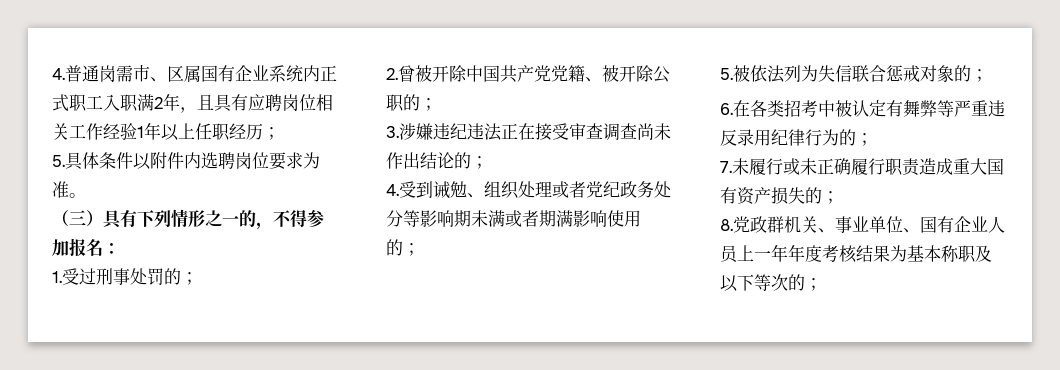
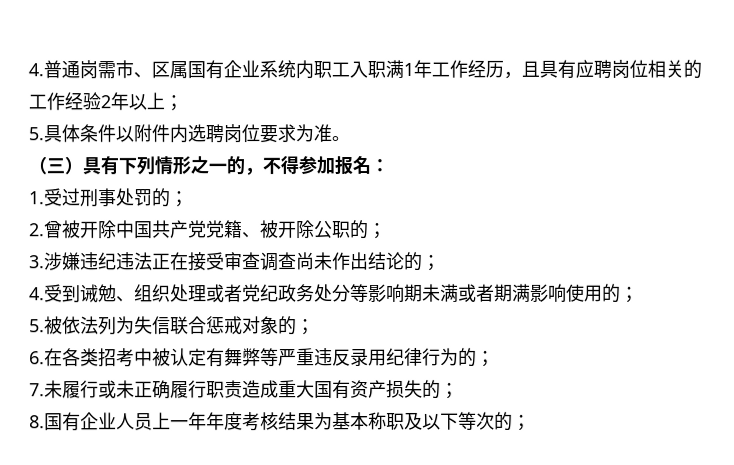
- 4.普通岗需市、区属国有企业系统内正式职工入职满2年，且具有应聘岗位相关工作经验1年以上任职经历；
+ 4.普通岗需市、区属国有企业系统内职工入职满1年工作经历，且具有应聘岗位相关的工作经验2年以上；
- 8.党政群机关、事业单位、国有企业人员上一年年度考核结果为基本称职及以下等次的；
+ 8.国有企业人员上一年年度考核结果为基本称职及以下等次的；

